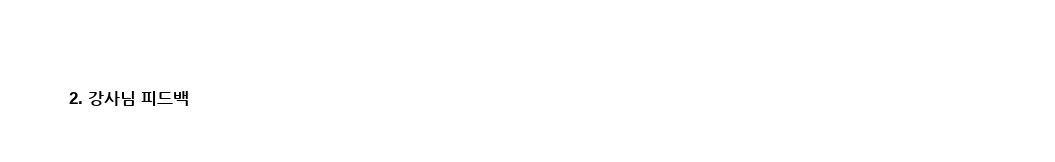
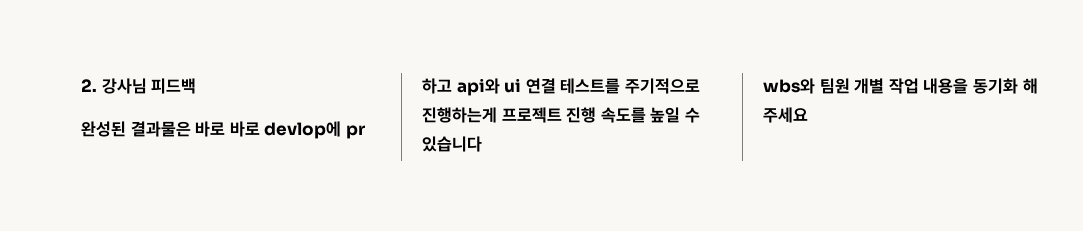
+ 완성된 결과물은 바로 바로 devlop에 pr 하고 api와 ui 연결 테스트를 주기적으로 진행하는게 프로젝트 진행 속도를 높일 수 있습니다
+ wbs와 팀원 개별 작업 내용을 동기화 해 주세요

